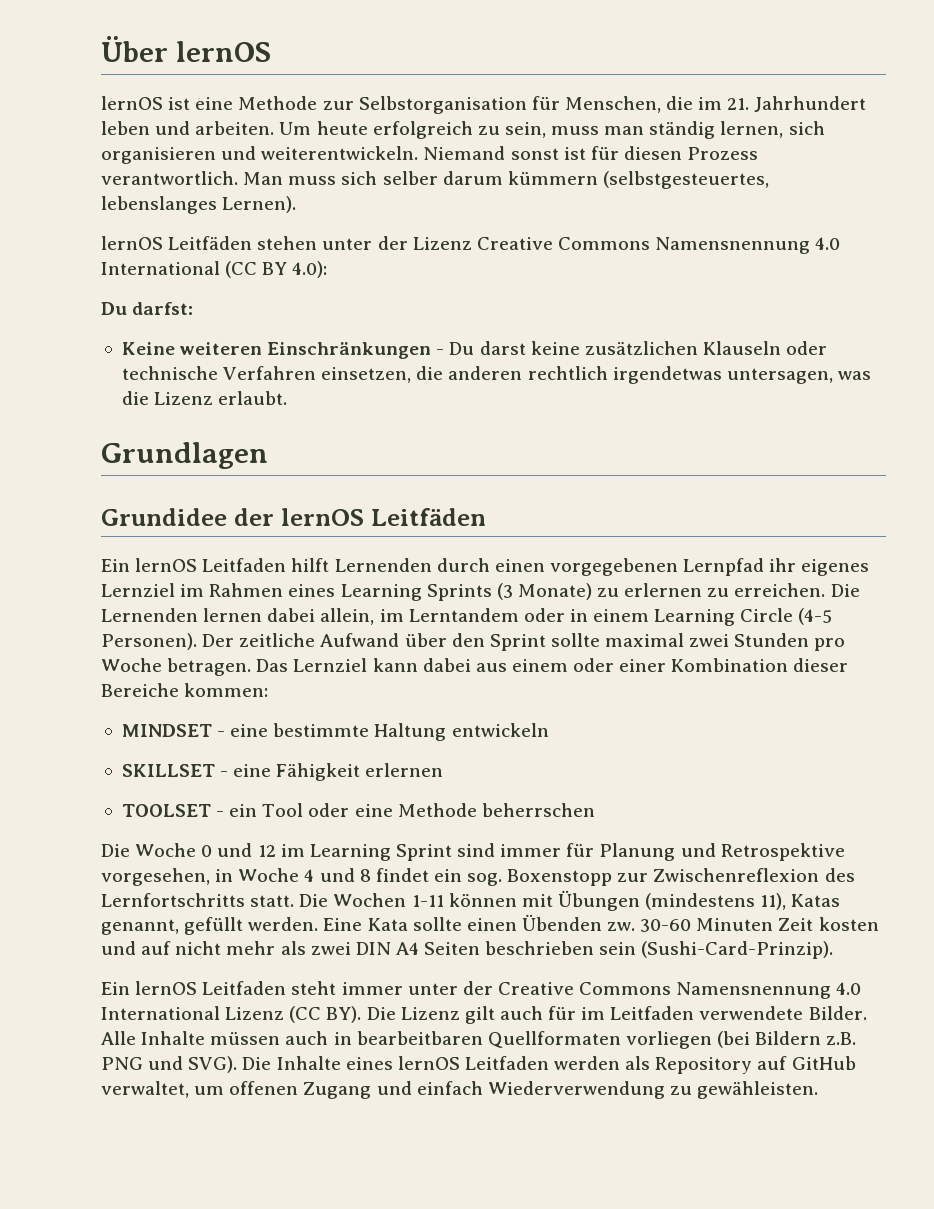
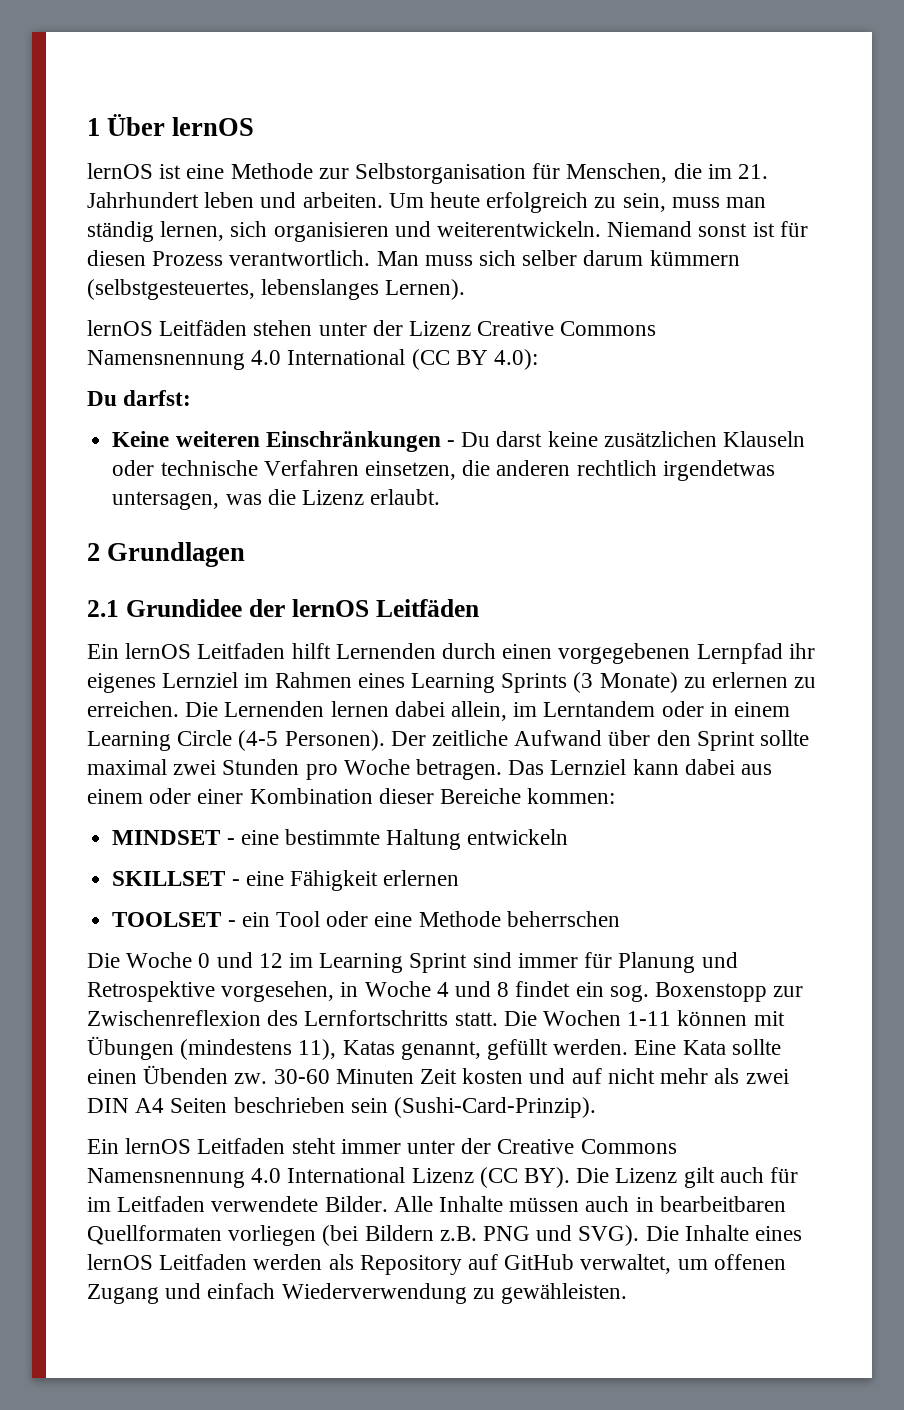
- Über lernOS
+ 1 Über lernOS
- Grundlagen
+ 2 Grundlagen
- Grundidee der lernOS Leitfäden
+ 2.1 Grundidee der lernOS Leitfäden

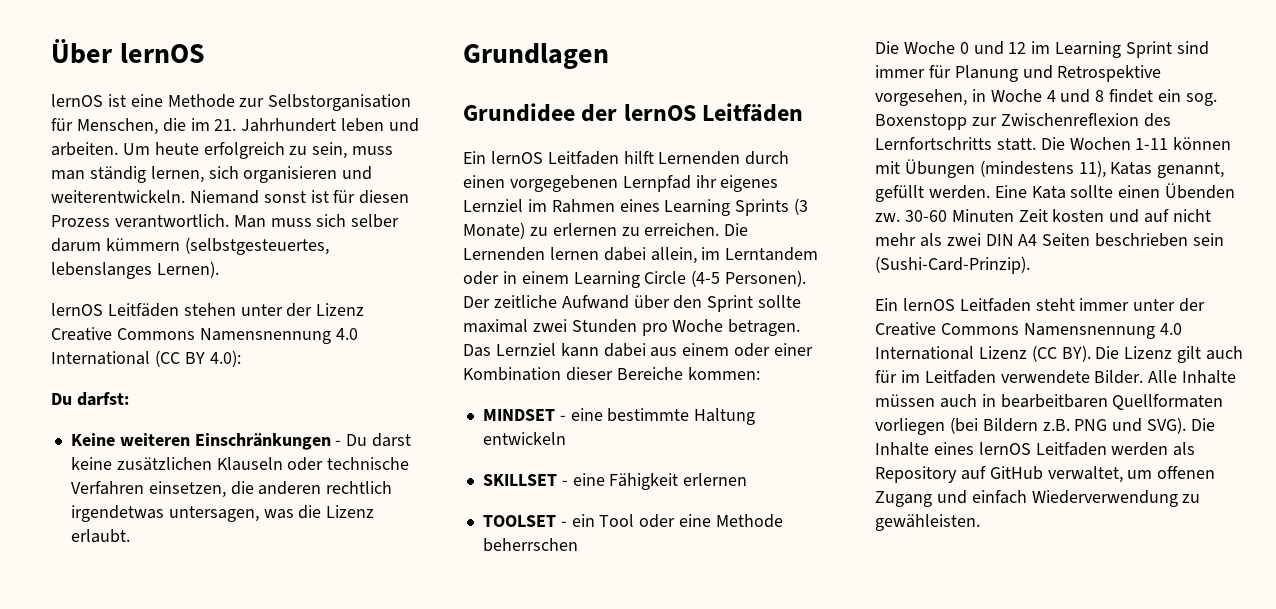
- 1 Über lernOS
+ Über lernOS
- 2 Grundlagen
+ Grundlagen
- 2.1 Grundidee der lernOS Leitfäden
+ Grundidee der lernOS Leitfäden

